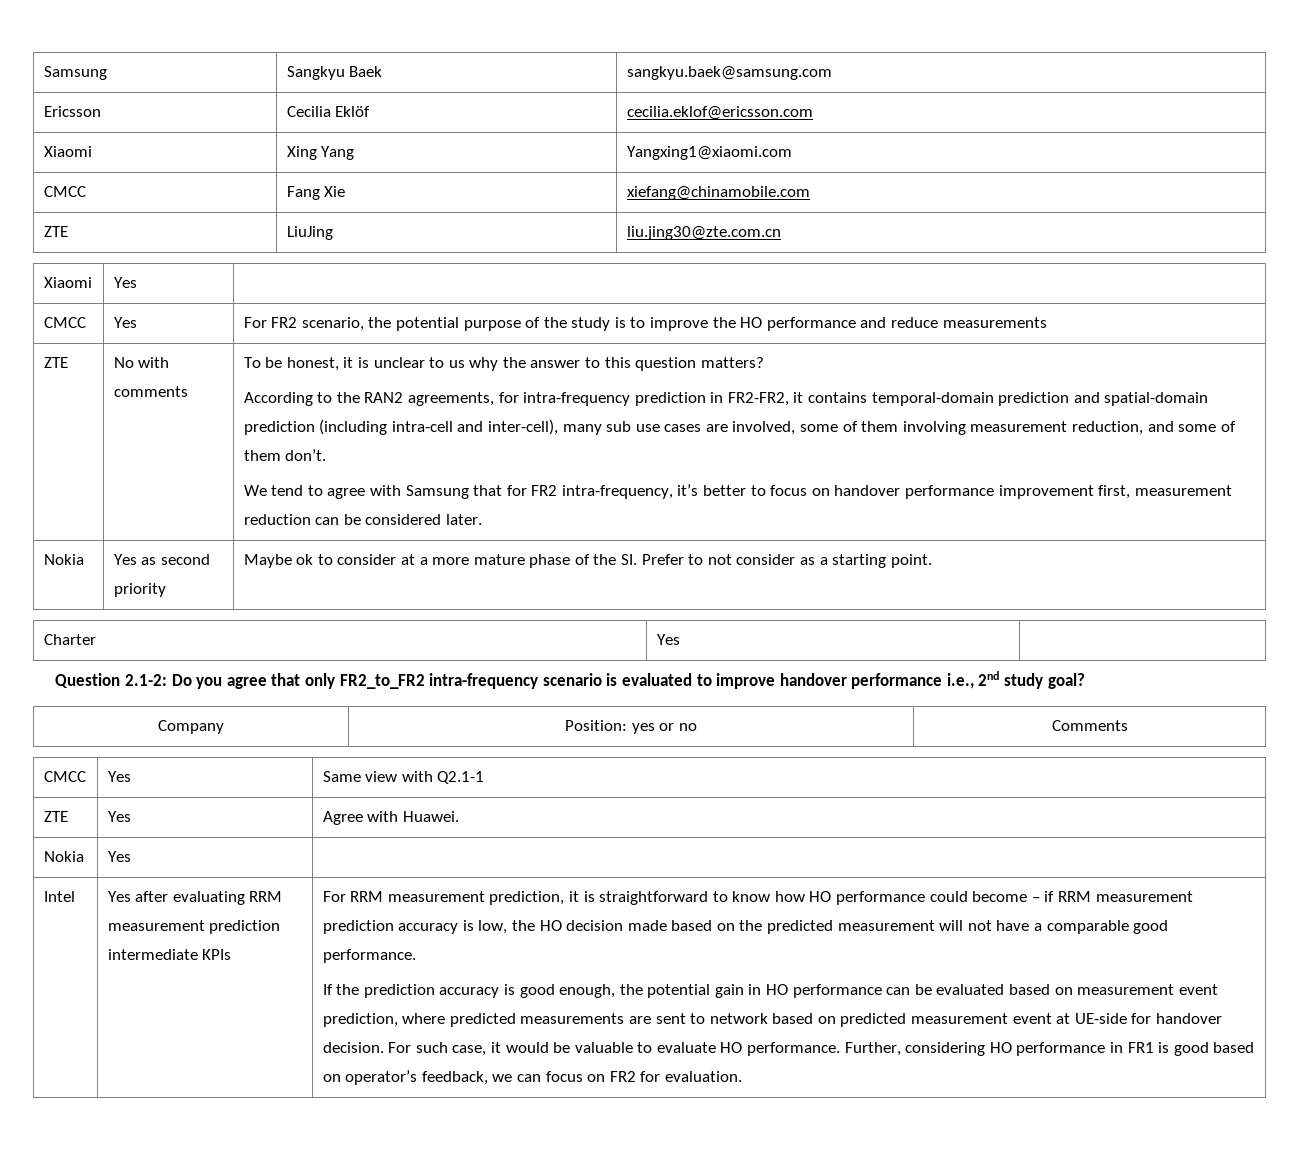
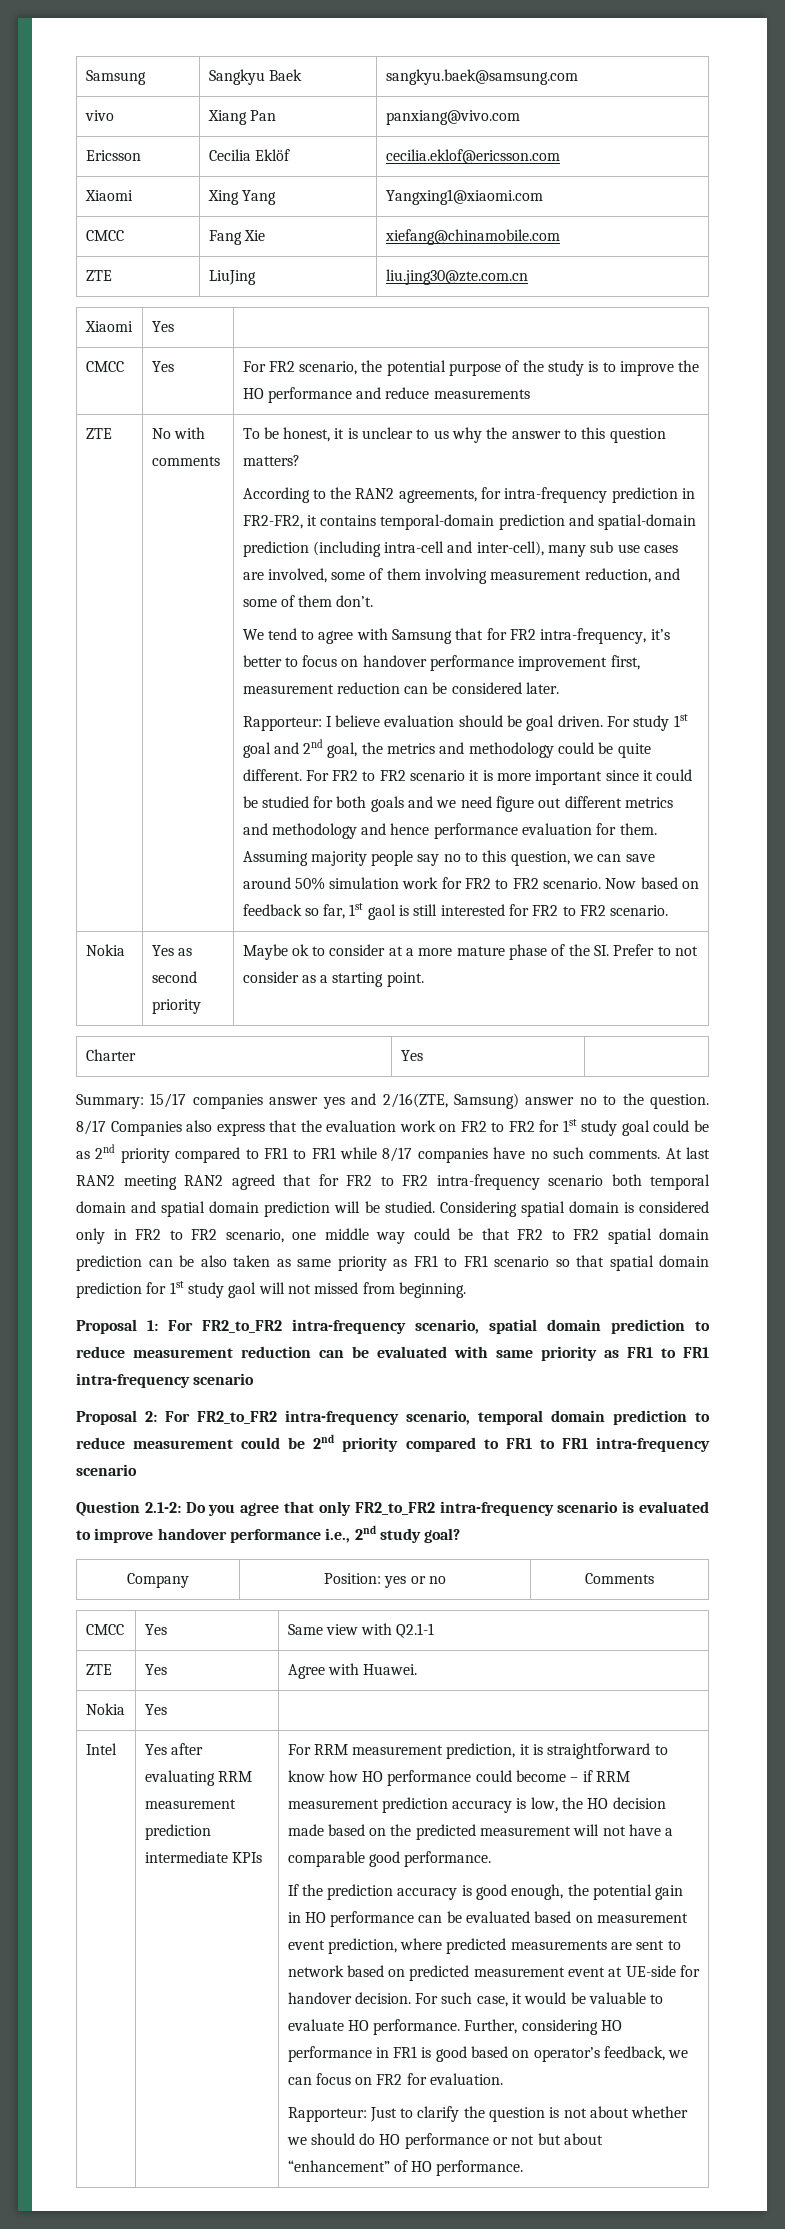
+ vivo | Xiang Pan | panxiang@vivo.com
+ Rapporteur: I believe evaluation should be goal driven. For study 1st goal and 2nd goal, the metrics and methodology could be quite different. For FR2 to FR2 scenario it is more important since it could be studied for both goals and we need figure out different metrics and methodology and hence performance evaluation for them. Assuming majority people say no to this question, we can save around 50% simulation work for FR2 to FR2 scenario. Now based on feedback so far, 1st gaol is still interested for FR2 to FR2 scenario.
+ Summary: 15/17 companies answer yes and 2/16(ZTE, Samsung) answer no to the question. 8/17 Companies also express that the evaluation work on FR2 to FR2 for 1st study goal could be as 2nd priority compared to FR1 to FR1 while 8/17 companies have no such comments. At last RAN2 meeting RAN2 agreed that for FR2 to FR2 intra-frequency scenario both temporal domain and spatial domain prediction will be studied. Considering spatial domain is considered only in FR2 to FR2 scenario, one middle way could be that FR2 to FR2 spatial domain prediction can be also taken as same priority as FR1 to FR1 scenario so that spatial domain prediction for 1st study gaol will not missed from beginning.
+ Proposal 1: For FR2_to_FR2 intra-frequency scenario, spatial domain prediction to reduce measurement reduction can be evaluated with same priority as FR1 to FR1 intra-frequency scenario
+ Proposal 2: For FR2_to_FR2 intra-frequency scenario, temporal domain prediction to reduce measurement could be 2nd priority compared to FR1 to FR1 intra-frequency scenario
+ Rapporteur: Just to clarify the question is not about whether we should do HO performance or not but about “enhancement” of HO performance.

